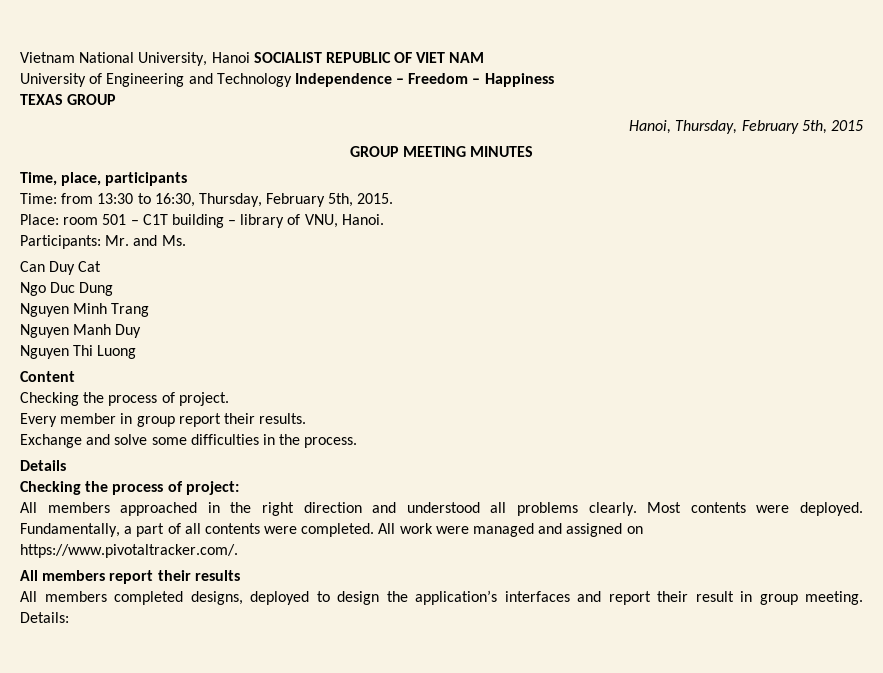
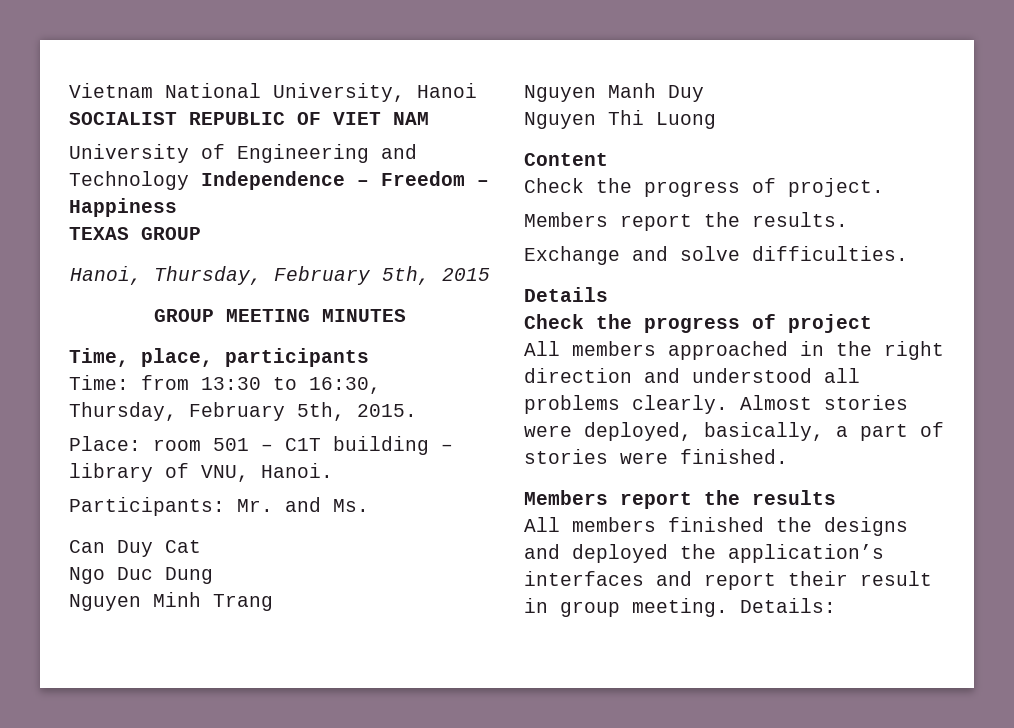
- Checking the process of project.
+ Check the progress of project.
- Every member in group report their results.
- Exchange and solve some difficulties in the process.
+ Members report the results.
+ Exchange and solve difficulties.
  Details
- Checking the process of project:
+ Check the progress of project
- Most contents were deployed. Fundamentally, a part of all contents were completed. All work were managed and assigned on https://www.pivotaltracker.com/.
- All members report their results
- All members completed designs, deployed to design the application’s interfaces and report their result in group meeting.
+ Almost stories were deployed, basically, a part of stories were finished.
+ Members report the results
+ All members finished the designs and deployed the application’s interfaces and report their result in group meeting.

